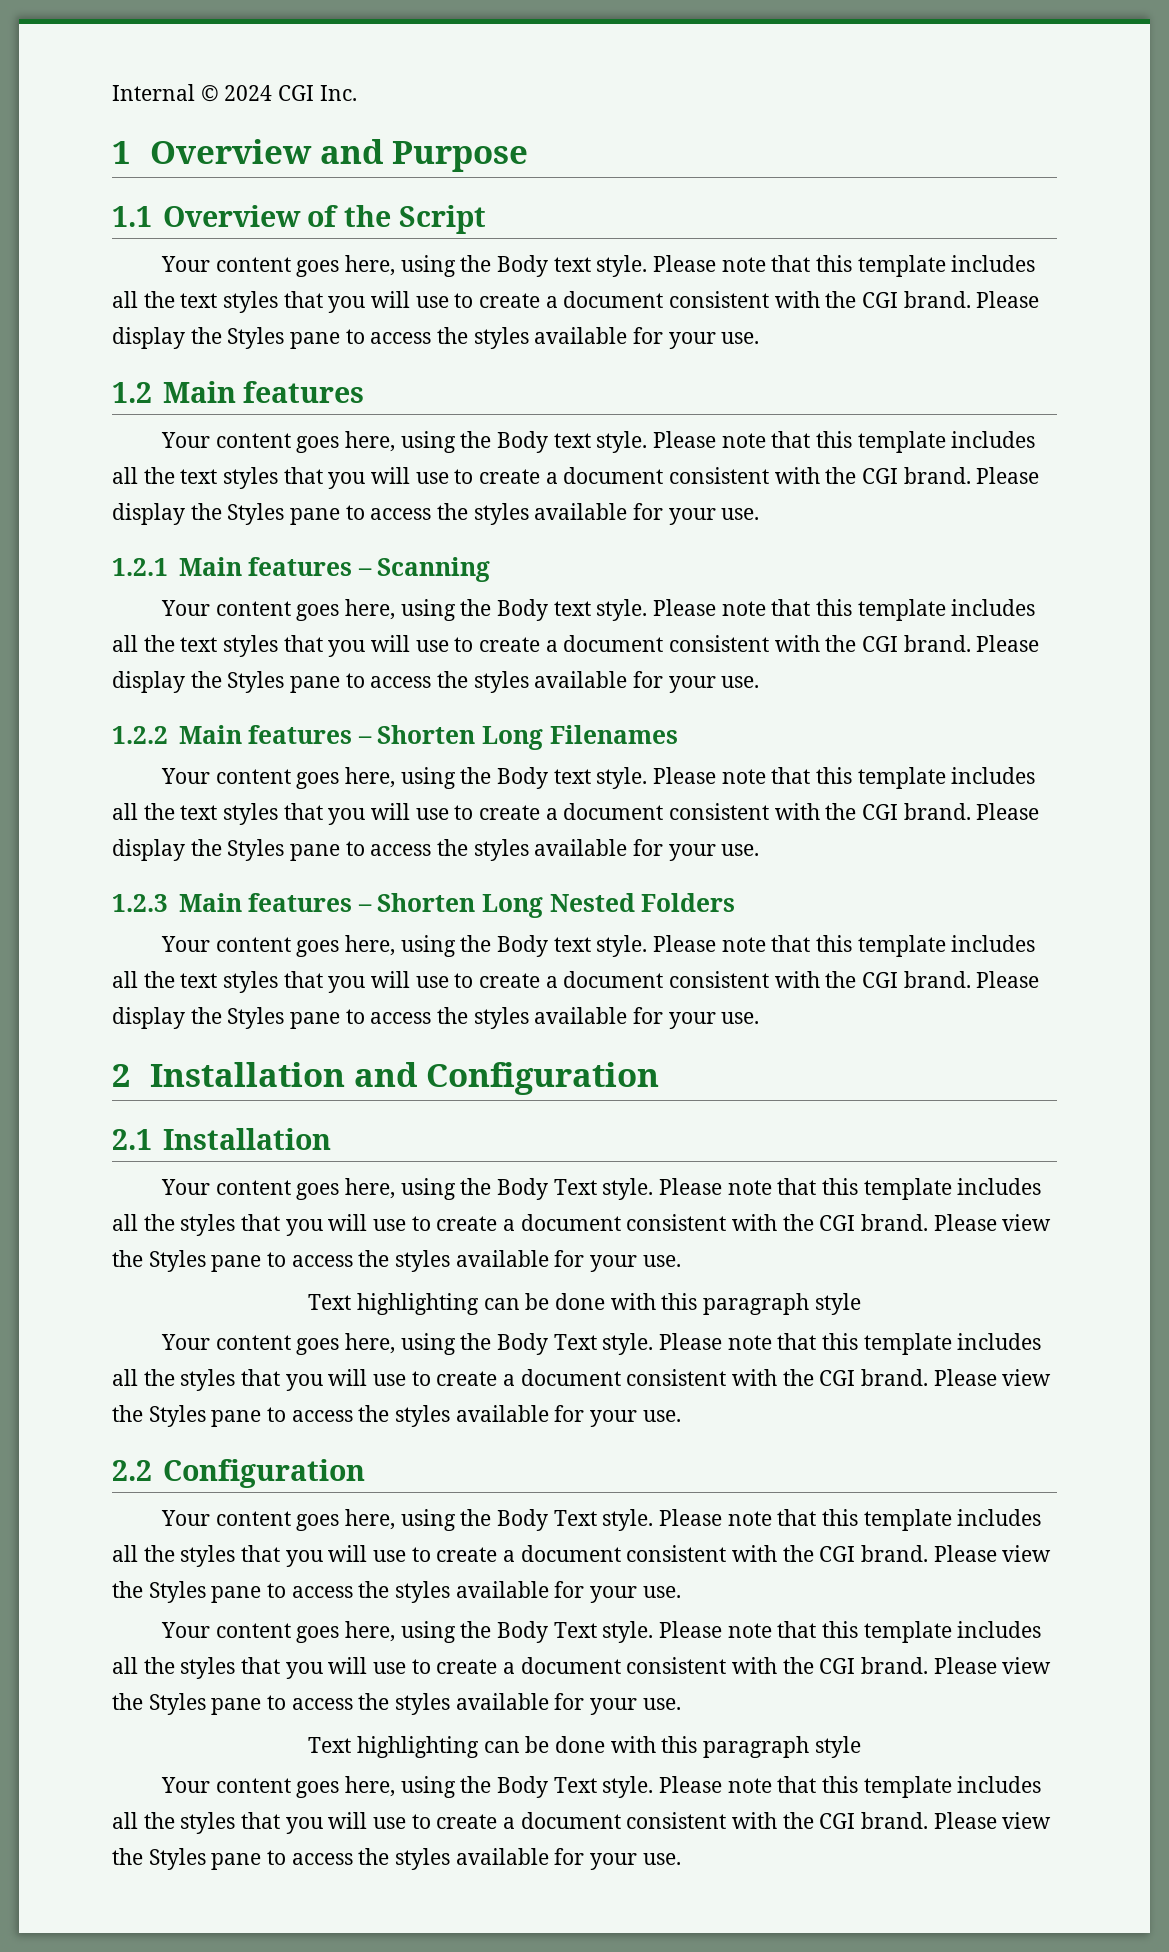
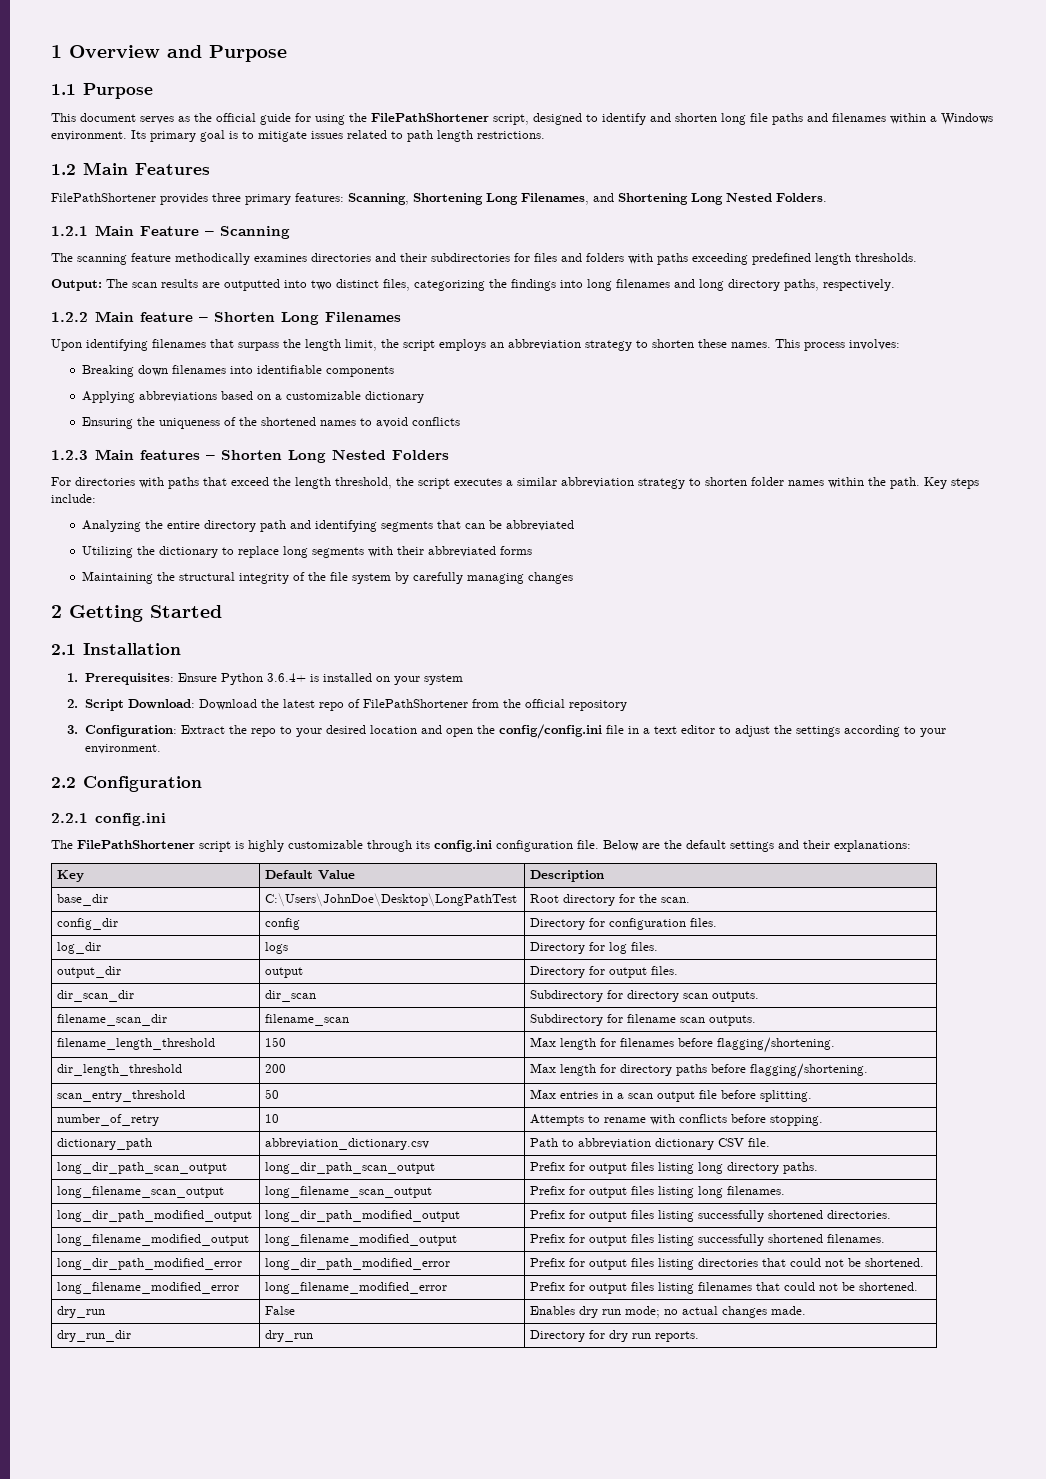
- Internal © 2024 CGI Inc.
- 1.1 Overview of the Script
- Your content goes here, using the Body text style. Please note that this template includes all the text styles that you will use to create a document consistent with the CGI brand. Please display the Styles pane to access the styles available for your use.
- 1.2 Main features
- Your content goes here, using the Body text style. Please note that this template includes all the text styles that you will use to create a document consistent with the CGI brand. Please display the Styles pane to access the styles available for your use.
+ 1.1 Purpose
+ This document serves as the official guide for using the FilePathShortener script, designed to identify and shorten long file paths and filenames within a Windows environment. Its primary goal is to mitigate issues related to path length restrictions.
+ 1.2 Main Features
+ FilePathShortener provides three primary features: Scanning, Shortening Long Filenames, and Shortening Long Nested Folders.
- 1.2.1 Main features – Scanning
- Your content goes here, using the Body text style. Please note that this template includes all the text styles that you will use to create a document consistent with the CGI brand. Please display the Styles pane to access the styles available for your use.
+ 1.2.1 Main Feature – Scanning
+ The scanning feature methodically examines directories and their subdirectories for files and folders with paths exceeding predefined length thresholds.
+ Output: The scan results are outputted into two distinct files, categorizing the findings into long filenames and long directory paths, respectively.
- 1.2.2 Main features – Shorten Long Filenames
- Your content goes here, using the Body text style. Please note that this template includes all the text styles that you will use to create a document consistent with the CGI brand. Please display the Styles pane to access the styles available for your use.
+ 1.2.2 Main feature – Shorten Long Filenames
+ Upon identifying filenames that surpass the length limit, the script employs an abbreviation strategy to shorten these names. This process involves:
+ Breaking down filenames into identifiable components
+ Applying abbreviations based on a customizable dictionary
+ Ensuring the uniqueness of the shortened names to avoid conflicts
  1.2.3 Main features – Shorten Long Nested Folders
- Your content goes here, using the Body text style. Please note that this template includes all the text styles that you will use to create a document consistent with the CGI brand. Please display the Styles pane to access the styles available for your use.
- 2 Installation and Configuration
+ For directories with paths that exceed the length threshold, the script executes a similar abbreviation strategy to shorten folder names within the path. Key steps include:
+ Analyzing the entire directory path and identifying segments that can be abbreviated
+ Utilizing the dictionary to replace long segments with their abbreviated forms
+ Maintaining the structural integrity of the file system by carefully managing changes
+ 2 Getting Started
  2.1 Installation
- Your content goes here, using the Body Text style. Please note that this template includes all the styles that you will use to create a document consistent with the CGI brand. Please view the Styles pane to access the styles available for your use.
- Text highlighting can be done with this paragraph style
- Your content goes here, using the Body Text style. Please note that this template includes all the styles that you will use to create a document consistent with the CGI brand. Please view the Styles pane to access the styles available for your use.
+ 1. Prerequisites: Ensure Python 3.6.4+ is installed on your system
+ 2. Script Download: Download the latest repo of FilePathShortener from the official repository
+ 3. Configuration: Extract the repo to your desired location and open the config/config.ini file in a text editor to adjust the settings according to your environment.
  2.2 Configuration
- Your content goes here, using the Body Text style. Please note that this template includes all the styles that you will use to create a document consistent with the CGI brand. Please view the Styles pane to access the styles available for your use.
- Your content goes here, using the Body Text style. Please note that this template includes all the styles that you will use to create a document consistent with the CGI brand. Please view the Styles pane to access the styles available for your use.
- Text highlighting can be done with this paragraph style
- Your content goes here, using the Body Text style. Please note that this template includes all the styles that you will use to create a document consistent with the CGI brand. Please view the Styles pane to access the styles available for your use.
+ 2.2.1 config.ini
+ The FilePathShortener script is highly customizable through its config.ini configuration file. Below are the default settings and their explanations:
+ Key | Default Value | Description
+ base_dir | C:\Users\JohnDoe\Desktop\LongPathTest | Root directory for the scan.
+ config_dir | config | Directory for configuration files.
+ log_dir | logs | Directory for log files.
+ output_dir | output | Directory for output files.
+ dir_scan_dir | dir_scan | Subdirectory for directory scan outputs.
+ filename_scan_dir | filename_scan | Subdirectory for filename scan outputs.
+ filename_length_threshold | 150 | Max length for filenames before flagging/shortening.
+ dir_length_threshold | 200 | Max length for directory paths before flagging/shortening.
+ scan_entry_threshold | 50 | Max entries in a scan output file before splitting.
+ number_of_retry | 10 | Attempts to rename with conflicts before stopping.
+ dictionary_path | abbreviation_dictionary.csv | Path to abbreviation dictionary CSV file.
+ long_dir_path_scan_output | long_dir_path_scan_output | Prefix for output files listing long directory paths.
+ long_filename_scan_output | long_filename_scan_output | Prefix for output files listing long filenames.
+ long_dir_path_modified_output | long_dir_path_modified_output | Prefix for output files listing successfully shortened directories.
+ long_filename_modified_output | long_filename_modified_output | Prefix for output files listing successfully shortened filenames.
+ long_dir_path_modified_error | long_dir_path_modified_error | Prefix for output files listing directories that could not be shortened.
+ long_filename_modified_error | long_filename_modified_error | Prefix for output files listing filenames that could not be shortened.
+ dry_run | False | Enables dry run mode; no actual changes made.
+ dry_run_dir | dry_run | Directory for dry run reports.

